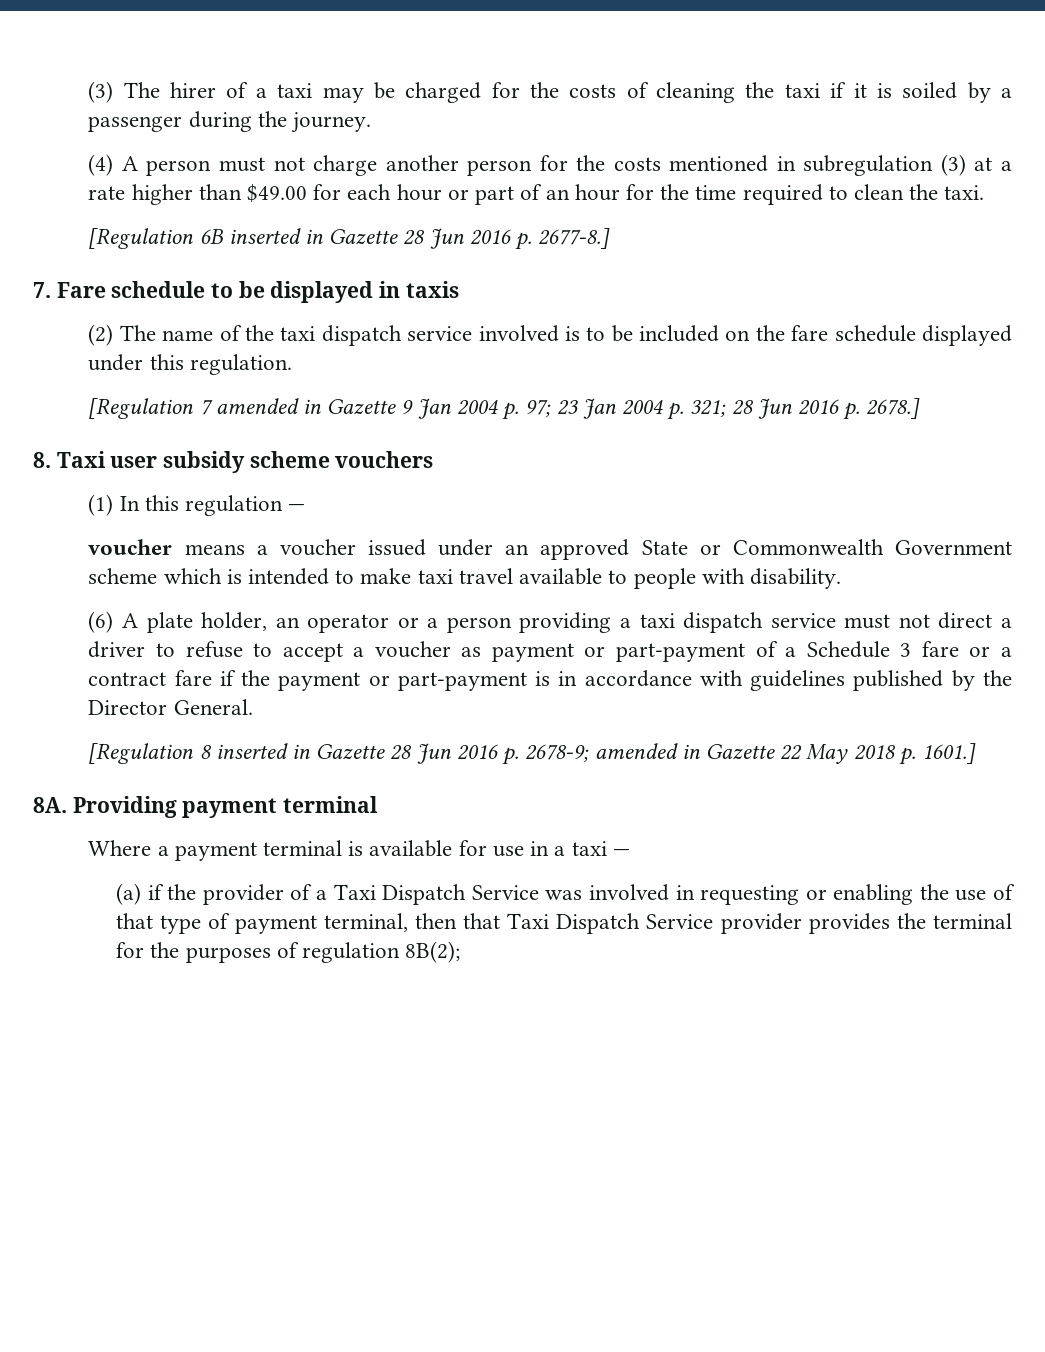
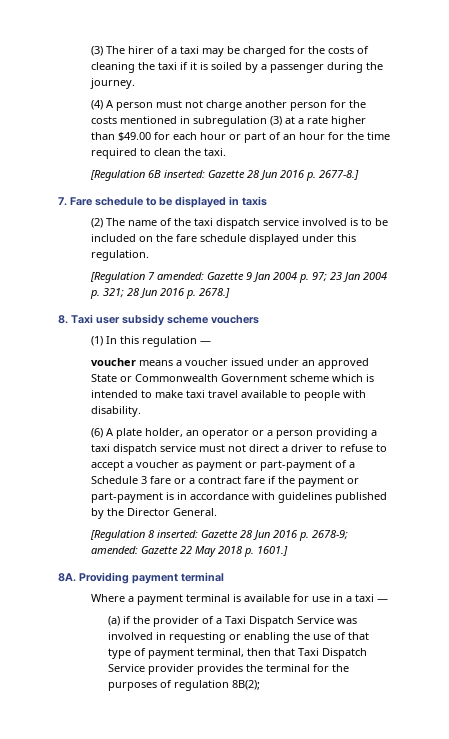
- [Regulation 6B inserted in Gazette 28 Jun 2016 p. 2677-8.]
+ [Regulation 6B inserted: Gazette 28 Jun 2016 p. 2677-8.]
- [Regulation 7 amended in Gazette 9 Jan 2004 p. 97; 23 Jan 2004 p. 321; 28 Jun 2016 p. 2678.]
+ [Regulation 7 amended: Gazette 9 Jan 2004 p. 97; 23 Jan 2004 p. 321; 28 Jun 2016 p. 2678.]
- [Regulation 8 inserted in Gazette 28 Jun 2016 p. 2678-9; amended in Gazette 22 May 2018 p. 1601.]
+ [Regulation 8 inserted: Gazette 28 Jun 2016 p. 2678-9; amended: Gazette 22 May 2018 p. 1601.]

